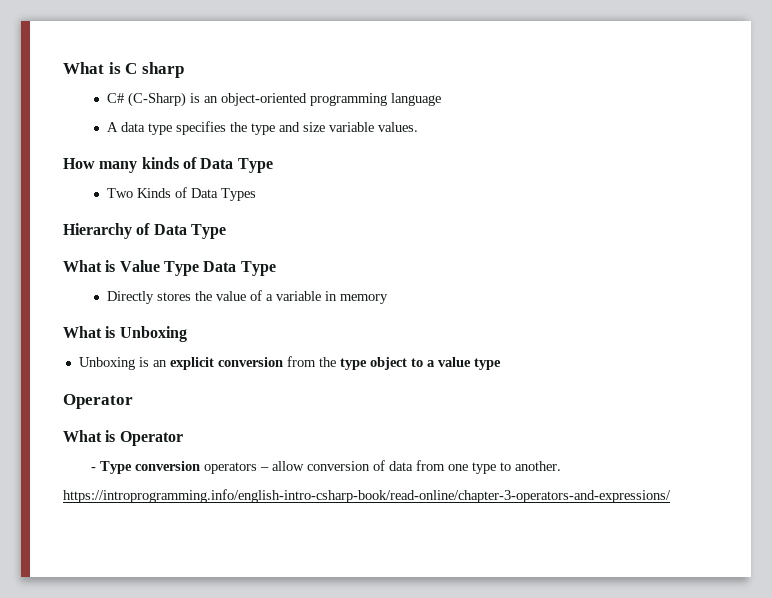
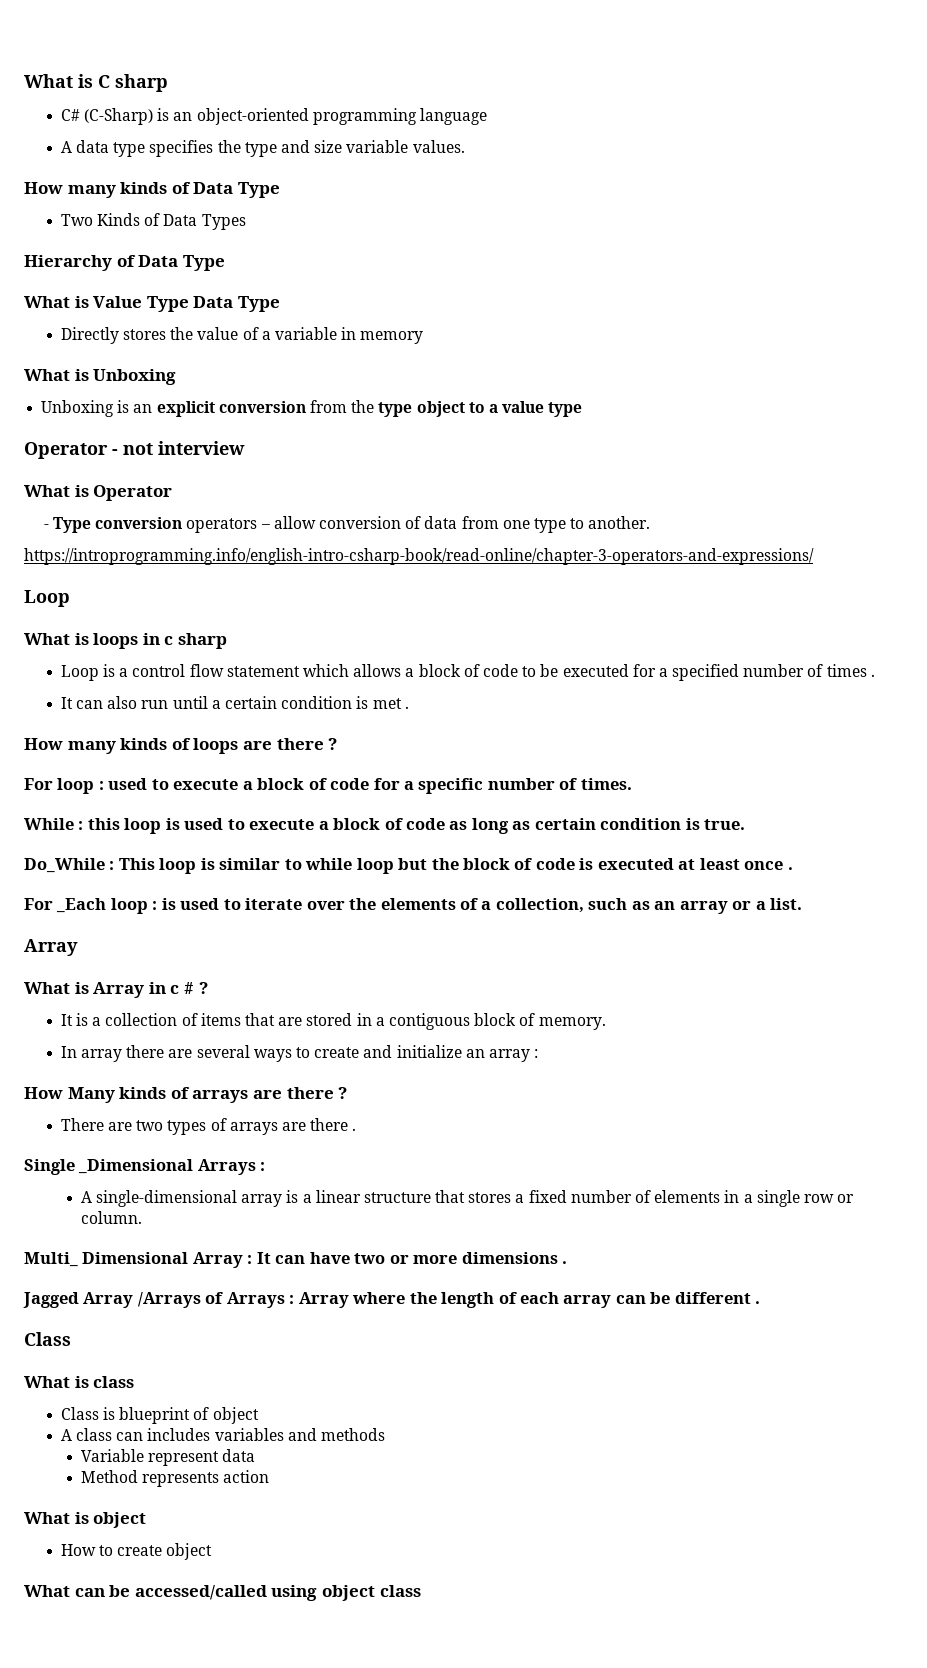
  Unboxing is an explicit conversion from the type object to a value type
- Operator
+ Operator - not interview
  https://introprogramming.info/english-intro-csharp-book/read-online/chapter-3-operators-and-expressions/
+ Loop
+ What is loops in c sharp
+ Loop is a control flow statement which allows a block of code to be executed for a specified number of times .
+ It can also run until a certain condition is met .
+ How many kinds of loops are there ?
+ For loop : used to execute a block of code for a specific number of times.
+ While : this loop is used to execute a block of code as long as certain condition is true.
+ Do_While : This loop is similar to while loop but the block of code is executed at least once .
+ For _Each loop : is used to iterate over the elements of a collection, such as an array or a list.
+ Array
+ What is Array in c # ?
+ It is a collection of items that are stored in a contiguous block of memory.
+ In array there are several ways to create and initialize an array :
+ How Many kinds of arrays are there ?
+ There are two types of arrays are there .
+ Single _Dimensional Arrays :
+ A single-dimensional array is a linear structure that stores a fixed number of elements in a single row or column.
+ Multi_ Dimensional Array : It can have two or more dimensions .
+ Jagged Array /Arrays of Arrays : Array where the length of each array can be different .
+ Class
+ What is class
+ Class is blueprint of object
+ A class can includes variables and methods
+ Variable represent data
+ Method represents action
+ What is object
+ How to create object
+ What can be accessed/called using object class

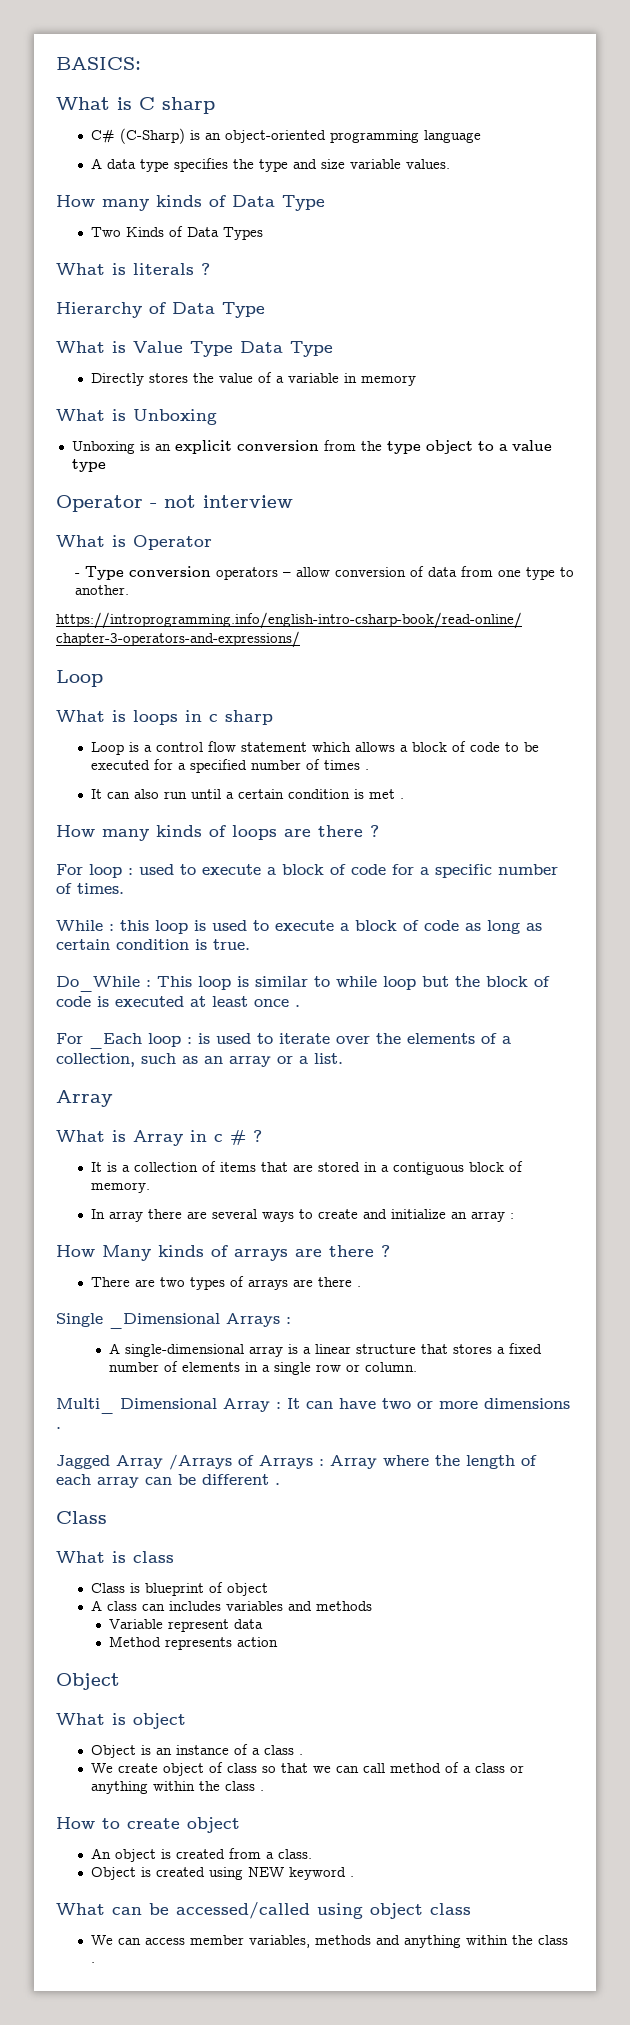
+ BASICS:
+ What is literals ?
  Method represents action
+ Object
+ Object is an instance of a class .
+ We create object of class so that we can call method of a class or anything within the class .
  How to create object
+ An object is created from a class.
+ Object is created using NEW keyword .
+ We can access member variables, methods and anything within the class .

